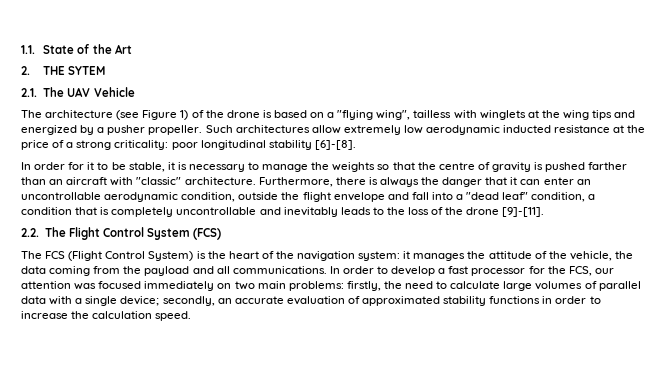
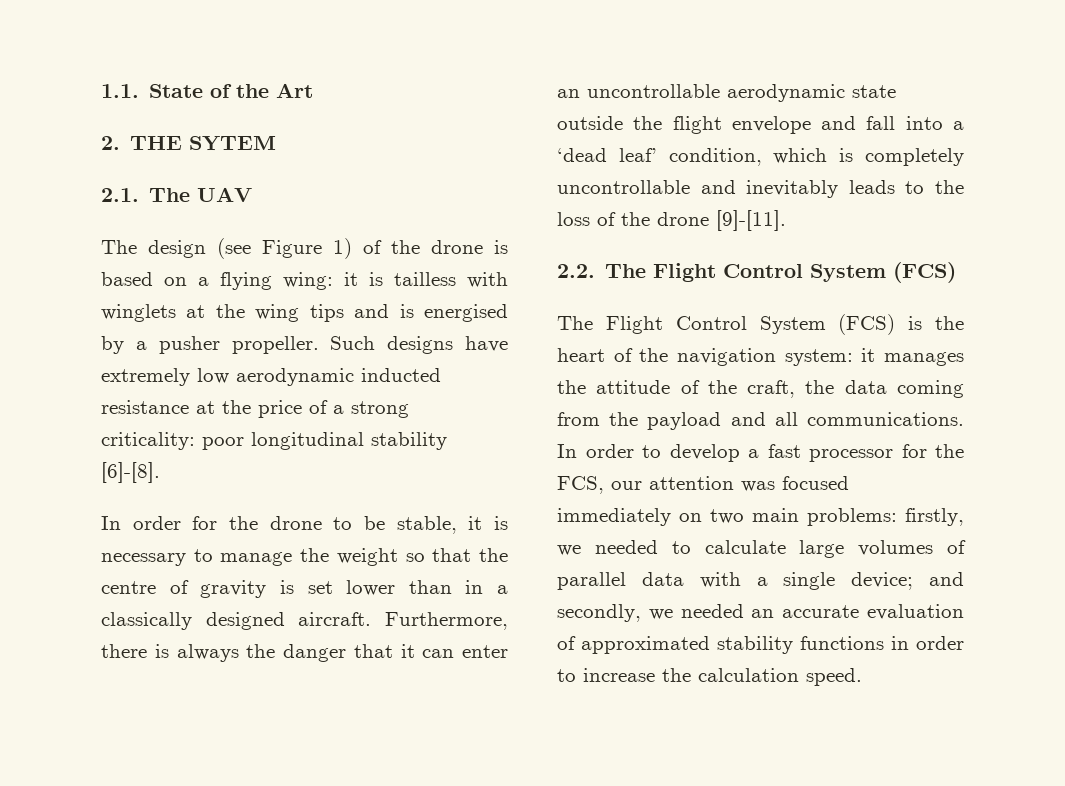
- 2.1. The UAV Vehicle
- The architecture (see Figure 1) of the drone is based on a "flying wing", tailless with winglets at the wing tips and energized by a pusher propeller.
+ 2.1. The UAV
+ The design (see Figure 1) of the drone is based on a flying wing: it is tailless with winglets at the wing tips and is energised by a pusher propeller.
- Such architectures allow extremely low aerodynamic inducted resistance at the price of a strong criticality: poor longitudinal stability [6]-[8].
+ Such designs have extremely low aerodynamic inducted resistance at the price of a strong criticality: poor longitudinal stability [6]-[8].
- In order for it to be stable, it is necessary to manage the weights so that the centre of gravity is pushed farther than an aircraft with "classic" architecture.
+ In order for the drone to be stable, it is necessary to manage the weight so that the centre of gravity is set lower than in a classically designed aircraft.
- Furthermore, there is always the danger that it can enter an uncontrollable aerodynamic condition, outside the flight envelope and fall into a "dead leaf" condition, a condition that is completely uncontrollable and inevitably leads to the loss of the drone [9]-[11].
+ Furthermore, there is always the danger that it can enter an uncontrollable aerodynamic state outside the flight envelope and fall into a ‘dead leaf’ condition, which is completely uncontrollable and inevitably leads to the loss of the drone [9]-[11].
- The FCS (Flight Control System) is the heart of the navigation system: it manages the attitude of the vehicle, the data coming from the payload and all communications.
+ The Flight Control System (FCS) is the heart of the navigation system: it manages the attitude of the craft, the data coming from the payload and all communications.
- In order to develop a fast processor for the FCS, our attention was focused immediately on two main problems: firstly, the need to calculate large volumes of parallel data with a single device; secondly, an accurate evaluation of approximated stability functions in order to increase the calculation speed.
+ In order to develop a fast processor for the FCS, our attention was focused immediately on two main problems: firstly, we needed to calculate large volumes of parallel data with a single device; and secondly, we needed an accurate evaluation of approximated stability functions in order to increase the calculation speed.

